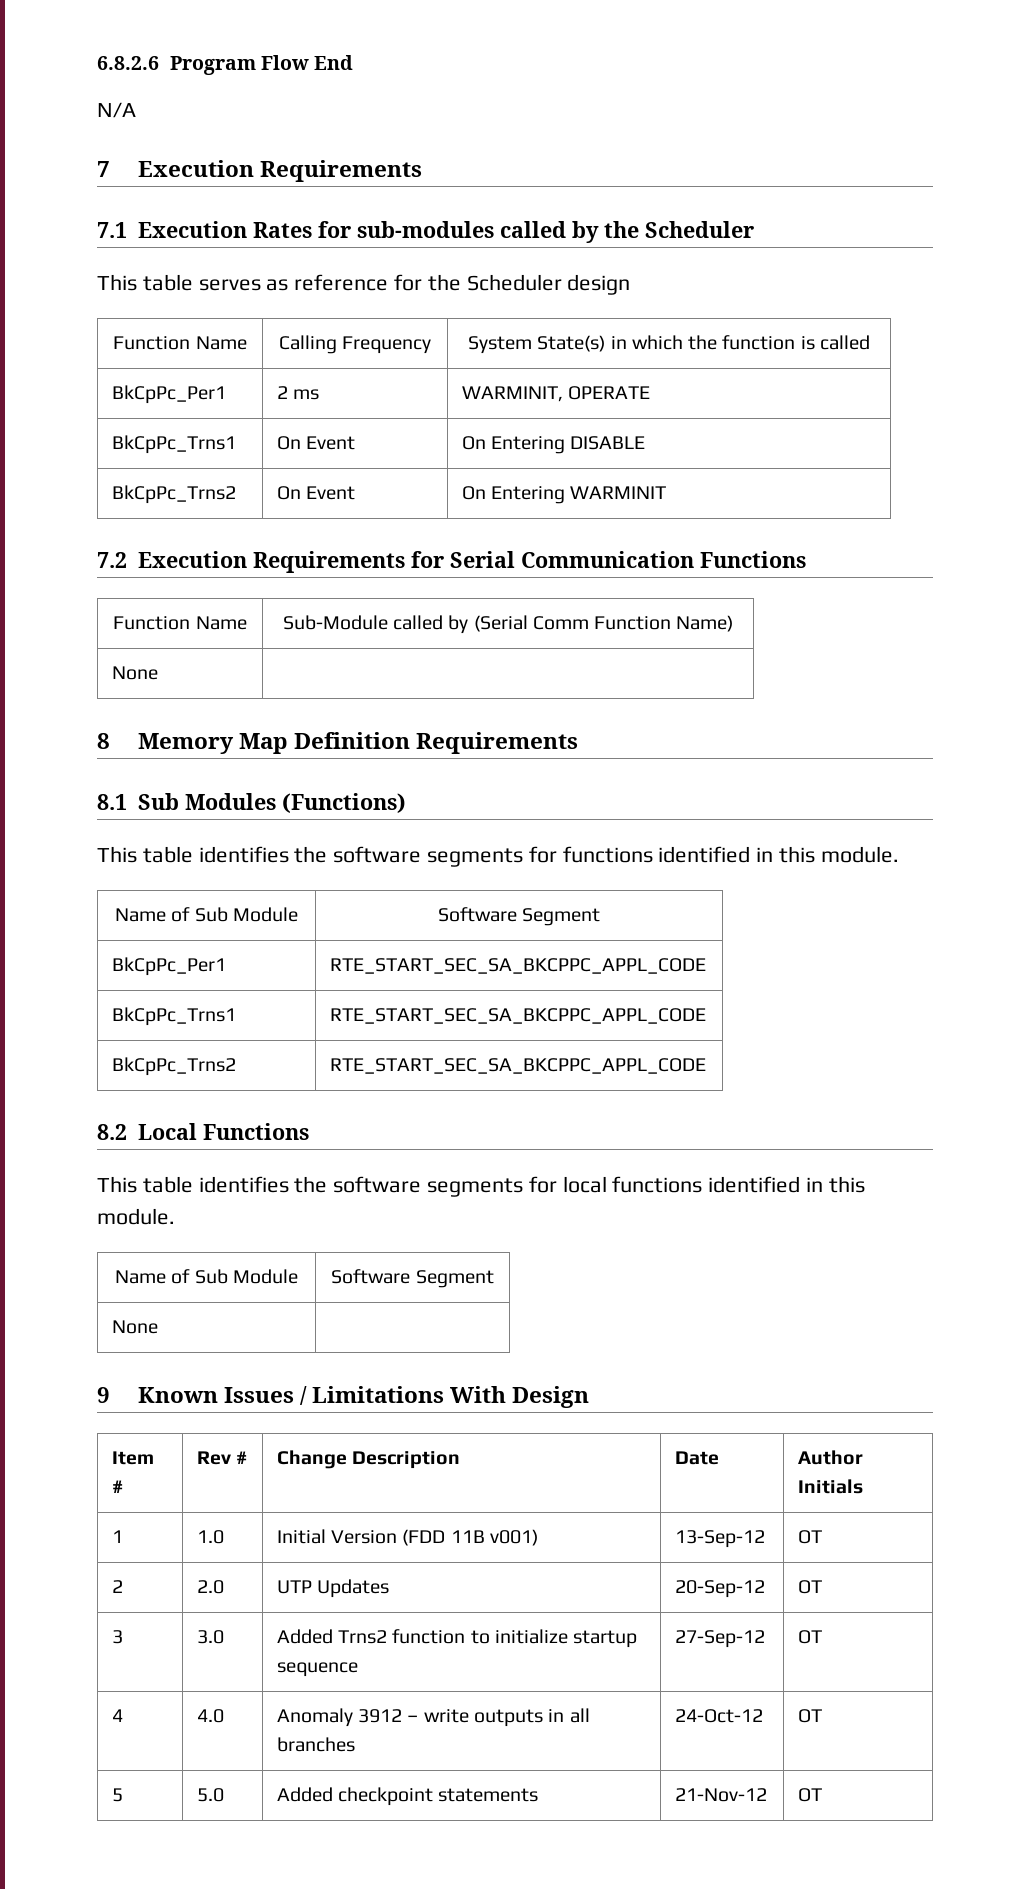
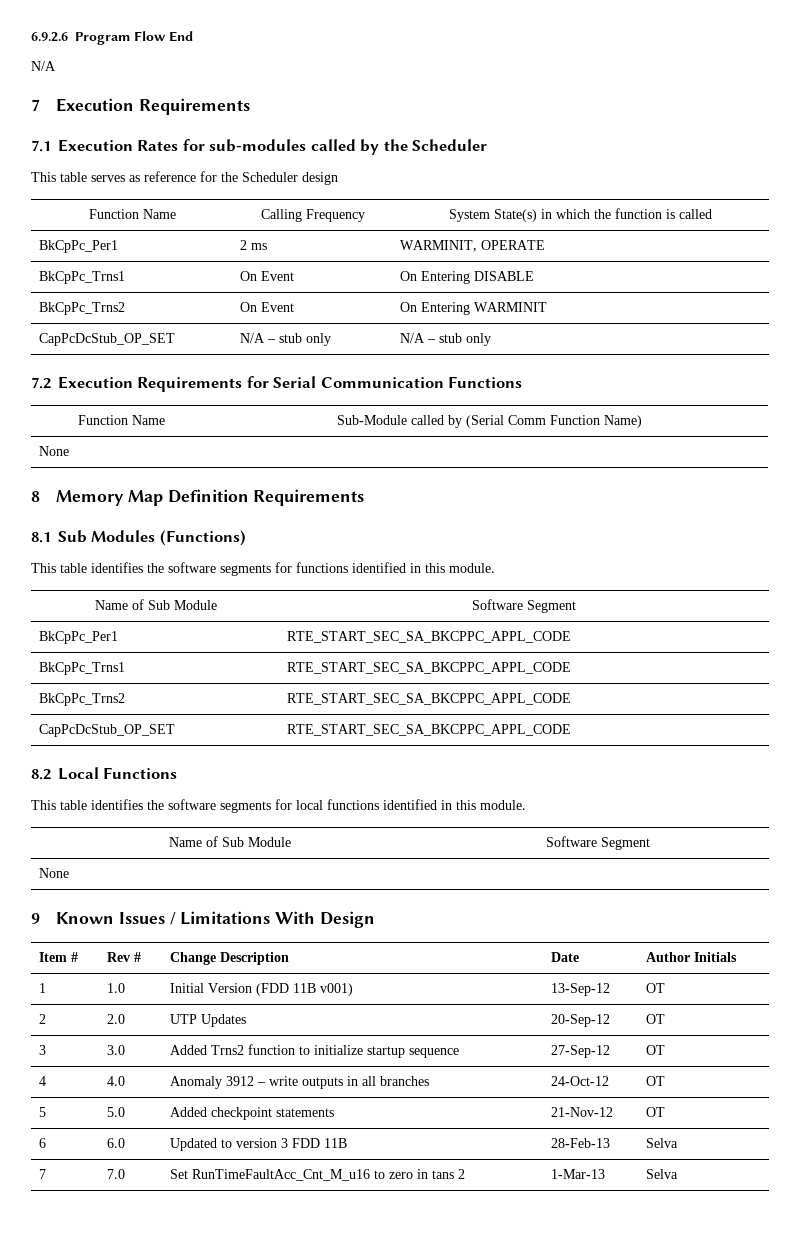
- 6.8.2.6 Program Flow End
+ 6.9.2.6 Program Flow End
+ CapPcDcStub_OP_SET | N/A – stub only | N/A – stub only
+ CapPcDcStub_OP_SET | RTE_START_SEC_SA_BKCPPC_APPL_CODE
+ 6 | 6.0 | Updated to version 3 FDD 11B | 28-Feb-13 | Selva
+ 7 | 7.0 | Set RunTimeFaultAcc_Cnt_M_u16 to zero in tans 2 | 1-Mar-13 | Selva

